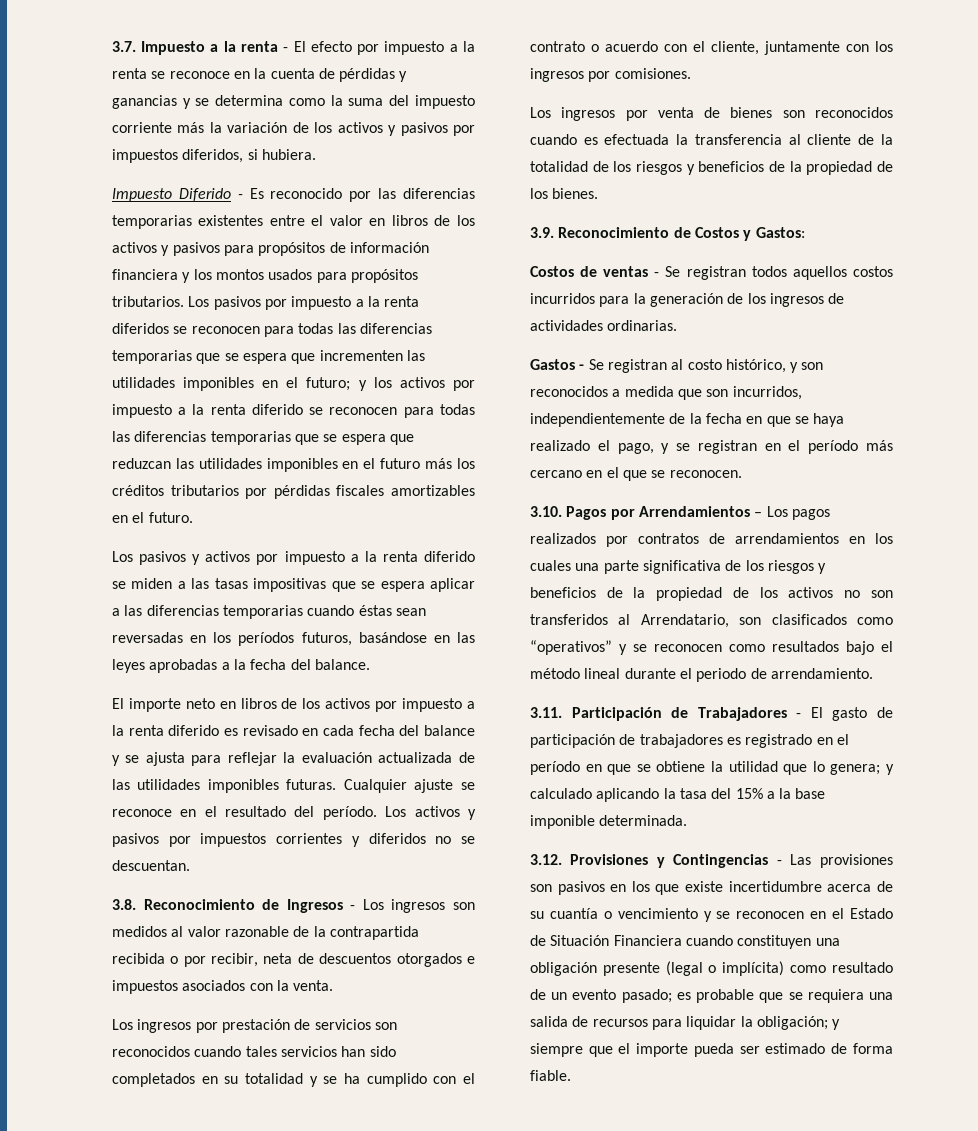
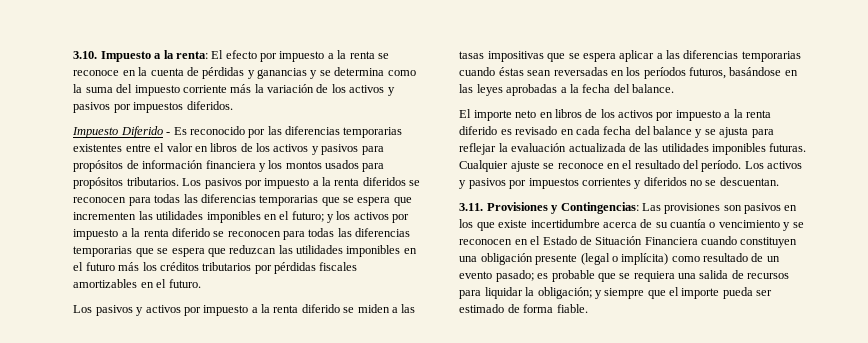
- 3.7. Impuesto a la renta - El efecto por impuesto a la renta se reconoce en la cuenta de pérdidas y ganancias y se determina como la suma del impuesto corriente más la variación de los activos y pasivos por impuestos diferidos, si hubiera.
+ 3.10. Impuesto a la renta: El efecto por impuesto a la renta se reconoce en la cuenta de pérdidas y ganancias y se determina como la suma del impuesto corriente más la variación de los activos y pasivos por impuestos diferidos.
- 3.8. Reconocimiento de Ingresos - Los ingresos son medidos al valor razonable de la contrapartida recibida o por recibir, neta de descuentos otorgados e impuestos asociados con la venta.
- Los ingresos por prestación de servicios son reconocidos cuando tales servicios han sido completados en su totalidad y se ha cumplido con el contrato o acuerdo con el cliente, juntamente con los ingresos por comisiones.
- Los ingresos por venta de bienes son reconocidos cuando es efectuada la transferencia al cliente de la totalidad de los riesgos y beneficios de la propiedad de los bienes.
- 3.9. Reconocimiento de Costos y Gastos:
- Costos de ventas - Se registran todos aquellos costos incurridos para la generación de los ingresos de actividades ordinarias.
- Gastos - Se registran al costo histórico, y son reconocidos a medida que son incurridos, independientemente de la fecha en que se haya realizado el pago, y se registran en el período más cercano en el que se reconocen.
- 3.10. Pagos por Arrendamientos – Los pagos realizados por contratos de arrendamientos en los cuales una parte significativa de los riesgos y beneficios de la propiedad de los activos no son transferidos al Arrendatario, son clasificados como “operativos” y se reconocen como resultados bajo el método lineal durante el periodo de arrendamiento.
- 3.11. Participación de Trabajadores - El gasto de participación de trabajadores es registrado en el período en que se obtiene la utilidad que lo genera; y calculado aplicando la tasa del 15% a la base imponible determinada.
- 3.12. Provisiones y Contingencias - Las provisiones son pasivos en los que existe incertidumbre acerca de su cuantía o vencimiento y se reconocen en el Estado de Situación Financiera cuando constituyen una obligación presente (legal o implícita) como resultado de un evento pasado;
+ 3.11. Provisiones y Contingencias: Las provisiones son pasivos en los que existe incertidumbre acerca de su cuantía o vencimiento y se reconocen en el Estado de Situación Financiera cuando constituyen una obligación presente (legal o implícita) como resultado de un evento pasado;

